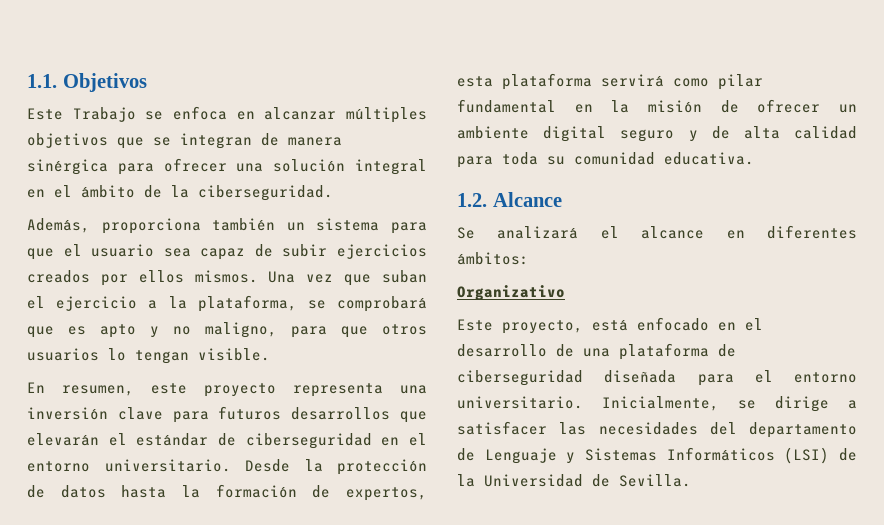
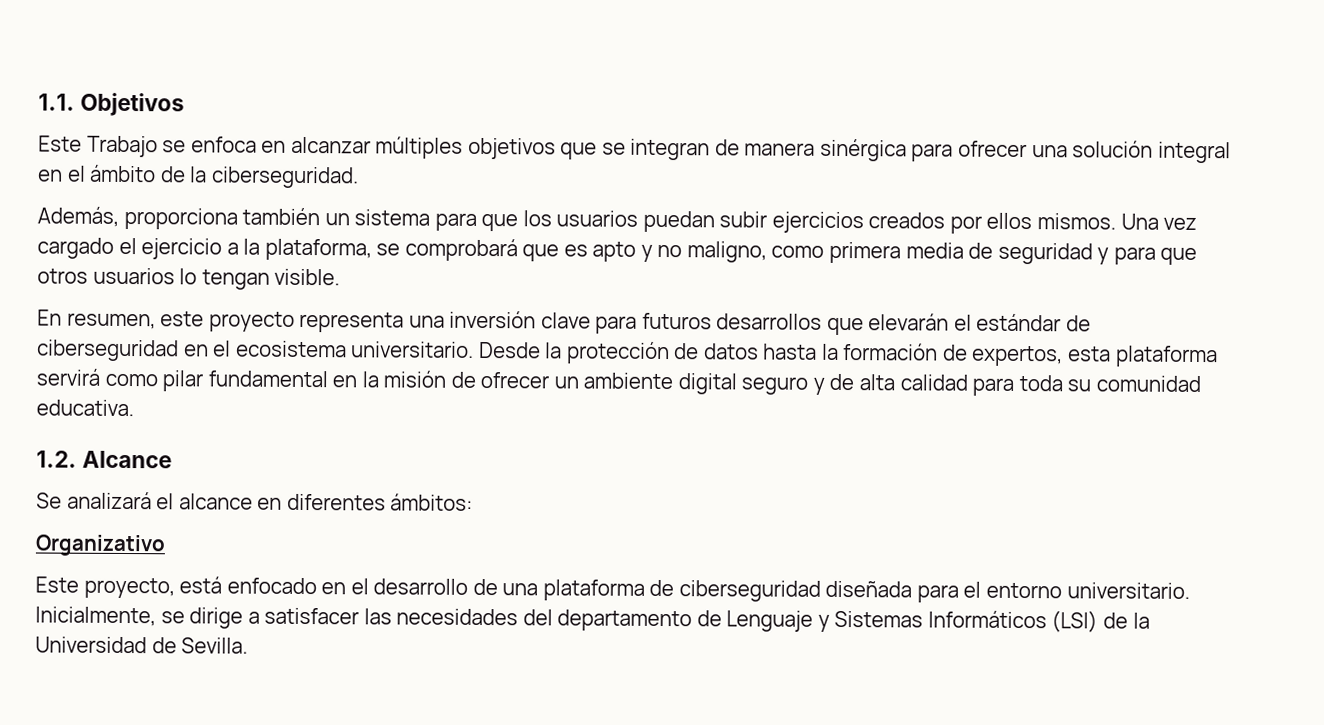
- Además, proporciona también un sistema para que el usuario sea capaz de subir ejercicios creados por ellos mismos.
+ Además, proporciona también un sistema para que los usuarios puedan subir ejercicios creados por ellos mismos.
- Una vez que suban el ejercicio a la plataforma, se comprobará que es apto y no maligno, para que otros usuarios lo tengan visible.
+ Una vez cargado el ejercicio a la plataforma, se comprobará que es apto y no maligno, como primera media de seguridad y para que otros usuarios lo tengan visible.
- En resumen, este proyecto representa una inversión clave para futuros desarrollos que elevarán el estándar de ciberseguridad en el entorno universitario.
+ En resumen, este proyecto representa una inversión clave para futuros desarrollos que elevarán el estándar de ciberseguridad en el ecosistema universitario.

